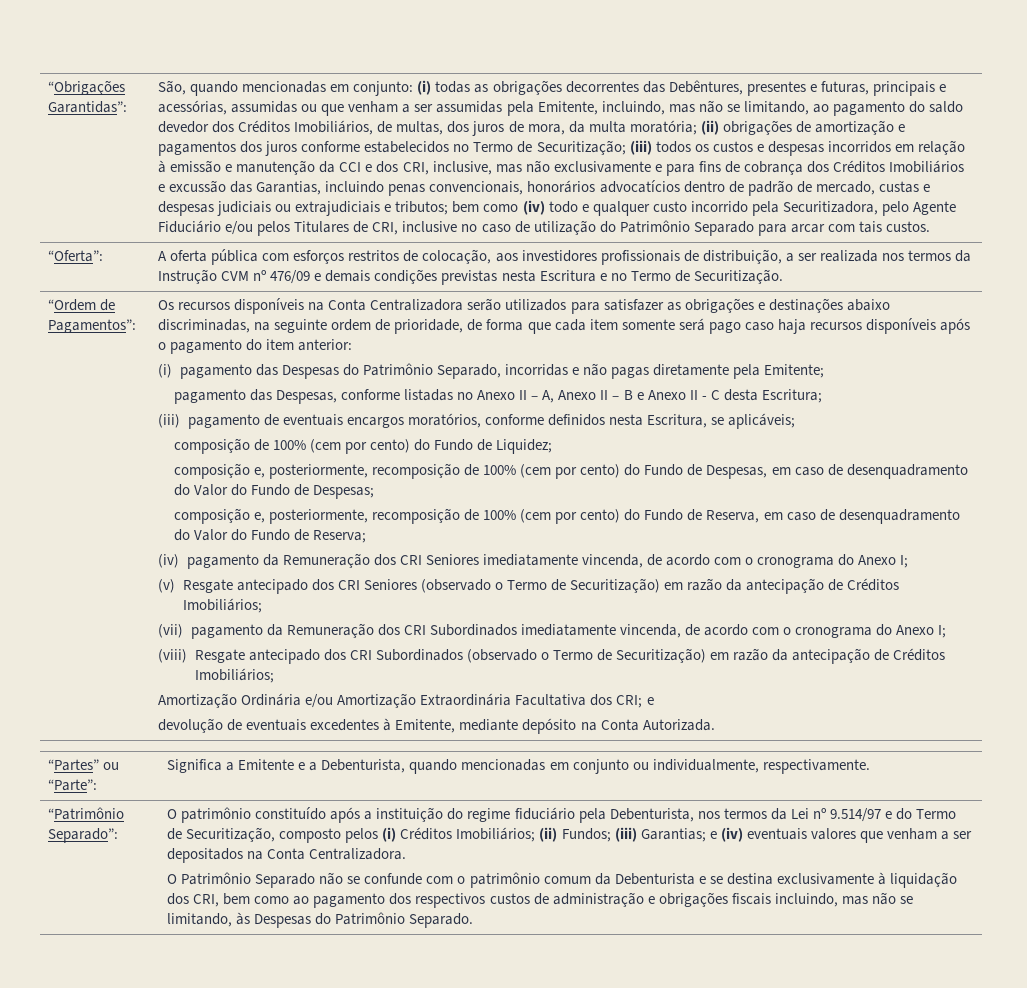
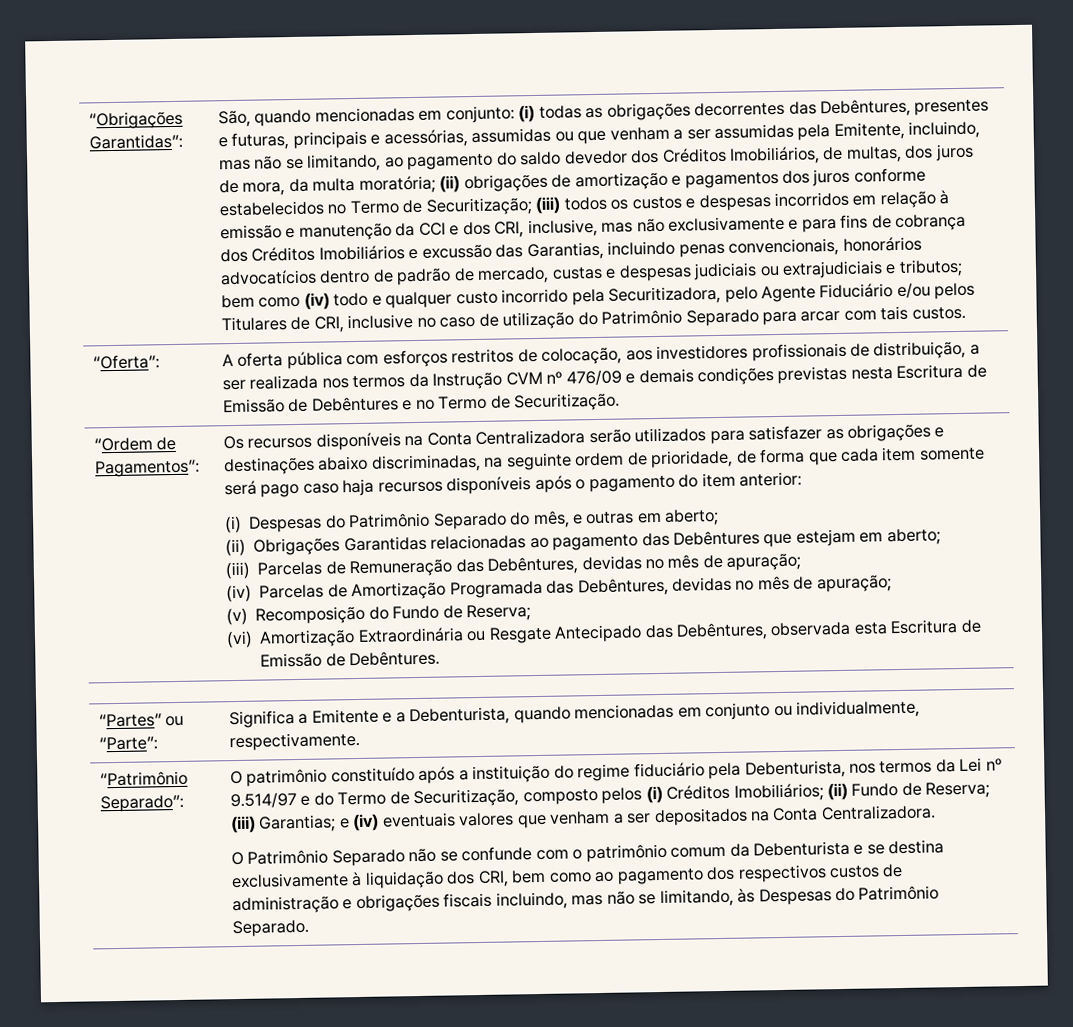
- “Oferta”: | A oferta pública com esforços restritos de colocação, aos investidores profissionais de distribuição, a ser realizada nos termos da Instrução CVM nº 476/09 e demais condições previstas nesta Escritura e no Termo de Securitização.
+ “Oferta”: | A oferta pública com esforços restritos de colocação, aos investidores profissionais de distribuição, a ser realizada nos termos da Instrução CVM nº 476/09 e demais condições previstas nesta Escritura de Emissão de Debêntures e no Termo de Securitização.
- (i) pagamento das Despesas do Patrimônio Separado, incorridas e não pagas diretamente pela Emitente;
- pagamento das Despesas, conforme listadas no Anexo II – A, Anexo II – B e Anexo II - C desta Escritura;
- (iii) pagamento de eventuais encargos moratórios, conforme definidos nesta Escritura, se aplicáveis;
- composição de 100% (cem por cento) do Fundo de Liquidez;
- composição e, posteriormente, recomposição de 100% (cem por cento) do Fundo de Despesas, em caso de desenquadramento do Valor do Fundo de Despesas;
- composição e, posteriormente, recomposição de 100% (cem por cento) do Fundo de Reserva, em caso de desenquadramento do Valor do Fundo de Reserva;
- (iv) pagamento da Remuneração dos CRI Seniores imediatamente vincenda, de acordo com o cronograma do Anexo I;
- (v) Resgate antecipado dos CRI Seniores (observado o Termo de Securitização) em razão da antecipação de Créditos Imobiliários;
- (vii) pagamento da Remuneração dos CRI Subordinados imediatamente vincenda, de acordo com o cronograma do Anexo I;
- (viii) Resgate antecipado dos CRI Subordinados (observado o Termo de Securitização) em razão da antecipação de Créditos Imobiliários;
- Amortização Ordinária e/ou Amortização Extraordinária Facultativa dos CRI; e
- devolução de eventuais excedentes à Emitente, mediante depósito na Conta Autorizada.
+ (i) Despesas do Patrimônio Separado do mês, e outras em aberto;
+ (ii) Obrigações Garantidas relacionadas ao pagamento das Debêntures que estejam em aberto;
+ (iii) Parcelas de Remuneração das Debêntures, devidas no mês de apuração;
+ (iv) Parcelas de Amortização Programada das Debêntures, devidas no mês de apuração;
+ (v) Recomposição do Fundo de Reserva;
+ (vi) Amortização Extraordinária ou Resgate Antecipado das Debêntures, observada esta Escritura de Emissão de Debêntures.
- O patrimônio constituído após a instituição do regime fiduciário pela Debenturista, nos termos da Lei nº 9.514/97 e do Termo de Securitização, composto pelos (i) Créditos Imobiliários; (ii) Fundos; (iii) Garantias; e (iv) eventuais valores que venham a ser depositados na Conta Centralizadora.
+ O patrimônio constituído após a instituição do regime fiduciário pela Debenturista, nos termos da Lei nº 9.514/97 e do Termo de Securitização, composto pelos (i) Créditos Imobiliários; (ii) Fundo de Reserva; (iii) Garantias; e (iv) eventuais valores que venham a ser depositados na Conta Centralizadora.

